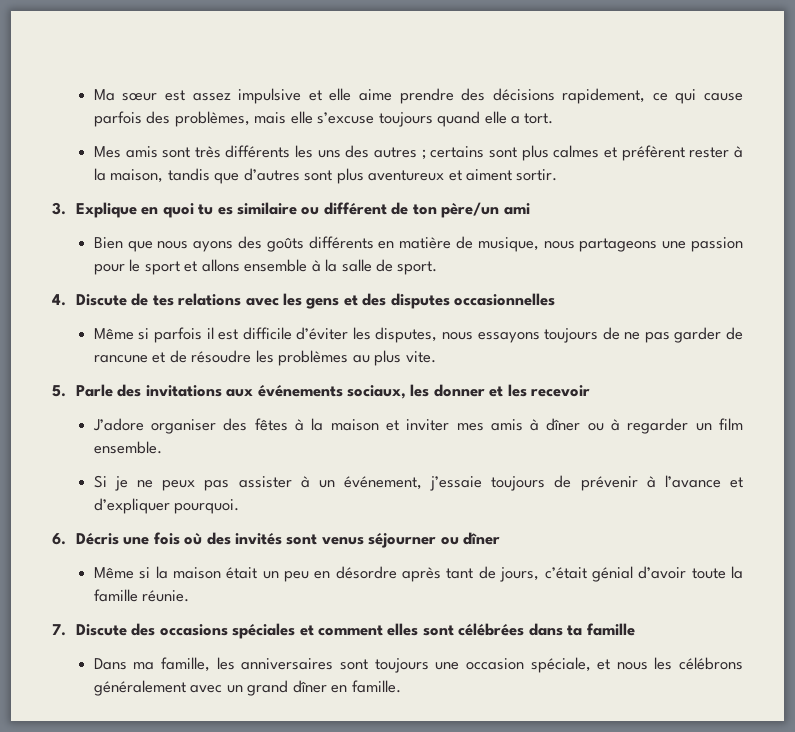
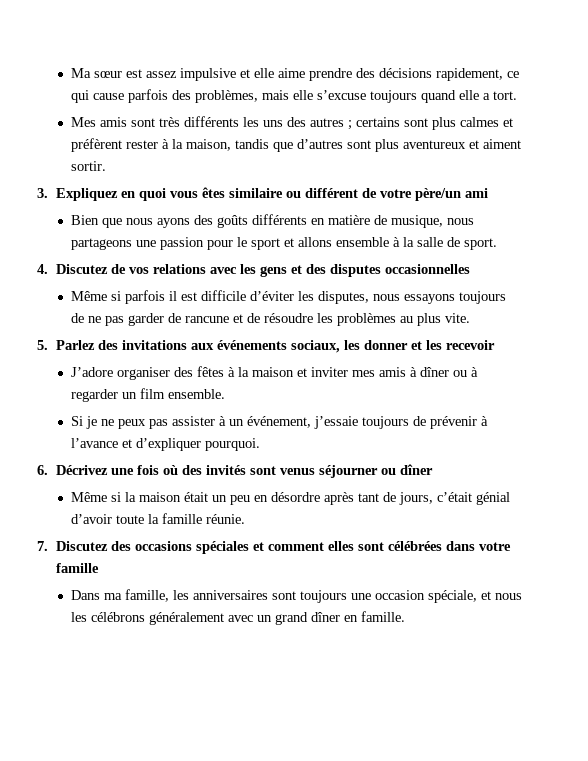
- 3. Explique en quoi tu es similaire ou différent de ton père/un ami
+ 3. Expliquez en quoi vous êtes similaire ou différent de votre père/un ami
- 4. Discute de tes relations avec les gens et des disputes occasionnelles
+ 4. Discutez de vos relations avec les gens et des disputes occasionnelles
- 5. Parle des invitations aux événements sociaux, les donner et les recevoir
+ 5. Parlez des invitations aux événements sociaux, les donner et les recevoir
- 6. Décris une fois où des invités sont venus séjourner ou dîner
+ 6. Décrivez une fois où des invités sont venus séjourner ou dîner
- 7. Discute des occasions spéciales et comment elles sont célébrées dans ta famille
+ 7. Discutez des occasions spéciales et comment elles sont célébrées dans votre famille

